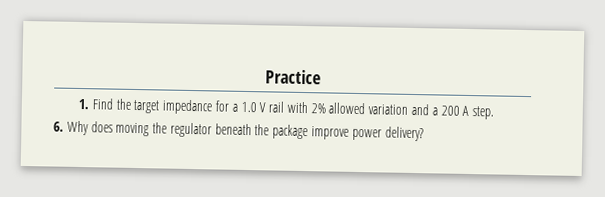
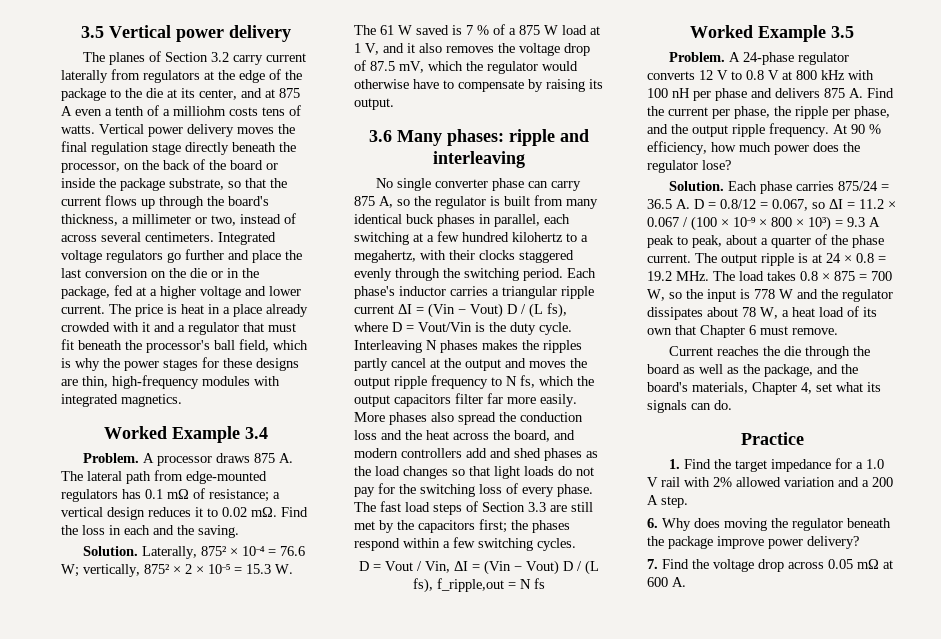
+ 3.5 Vertical power delivery
+ The planes of Section 3.2 carry current laterally from regulators at the edge of the package to the die at its center, and at 875 A even a tenth of a milliohm costs tens of watts. Vertical power delivery moves the final regulation stage directly beneath the processor, on the back of the board or inside the package substrate, so that the current flows up through the board's thickness, a millimeter or two, instead of across several centimeters. Integrated voltage regulators go further and place the last conversion on the die or in the package, fed at a higher voltage and lower current. The price is heat in a place already crowded with it and a regulator that must fit beneath the processor's ball field, which is why the power stages for these designs are thin, high-frequency modules with integrated magnetics.
+ Worked Example 3.4
+ Problem. A processor draws 875 A. The lateral path from edge-mounted regulators has 0.1 mΩ of resistance; a vertical design reduces it to 0.02 mΩ. Find the loss in each and the saving.
+ Solution. Laterally, 875² × 10⁻⁴ = 76.6 W; vertically, 875² × 2 × 10⁻⁵ = 15.3 W. The 61 W saved is 7 % of a 875 W load at 1 V, and it also removes the voltage drop of 87.5 mV, which the regulator would otherwise have to compensate by raising its output.
+ 3.6 Many phases: ripple and interleaving
+ No single converter phase can carry 875 A, so the regulator is built from many identical buck phases in parallel, each switching at a few hundred kilohertz to a megahertz, with their clocks staggered evenly through the switching period. Each phase's inductor carries a triangular ripple current ΔI = (Vin − Vout) D / (L fs), where D = Vout/Vin is the duty cycle. Interleaving N phases makes the ripples partly cancel at the output and moves the output ripple frequency to N fs, which the output capacitors filter far more easily. More phases also spread the conduction loss and the heat across the board, and modern controllers add and shed phases as the load changes so that light loads do not pay for the switching loss of every phase. The fast load steps of Section 3.3 are still met by the capacitors first; the phases respond within a few switching cycles.
+ D = Vout / Vin, ΔI = (Vin − Vout) D / (L fs), f_ripple,out = N fs
+ Worked Example 3.5
+ Problem. A 24-phase regulator converts 12 V to 0.8 V at 800 kHz with 100 nH per phase and delivers 875 A. Find the current per phase, the ripple per phase, and the output ripple frequency. At 90 % efficiency, how much power does the regulator lose?
+ Solution. Each phase carries 875/24 = 36.5 A. D = 0.8/12 = 0.067, so ΔI = 11.2 × 0.067 / (100 × 10⁻⁹ × 800 × 10³) = 9.3 A peak to peak, about a quarter of the phase current. The output ripple is at 24 × 0.8 = 19.2 MHz. The load takes 0.8 × 875 = 700 W, so the input is 778 W and the regulator dissipates about 78 W, a heat load of its own that Chapter 6 must remove.
+ Current reaches the die through the board as well as the package, and the board's materials, Chapter 4, set what its signals can do.
+ 7. Find the voltage drop across 0.05 mΩ at 600 A.

